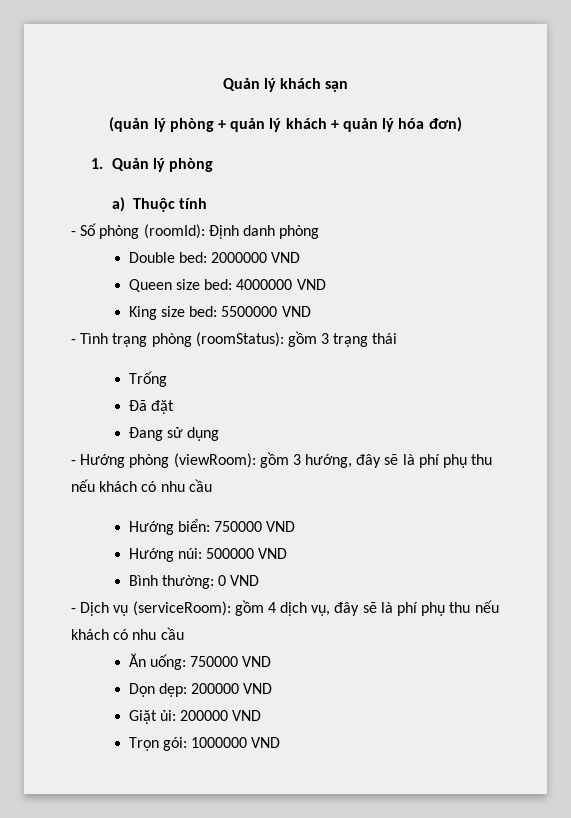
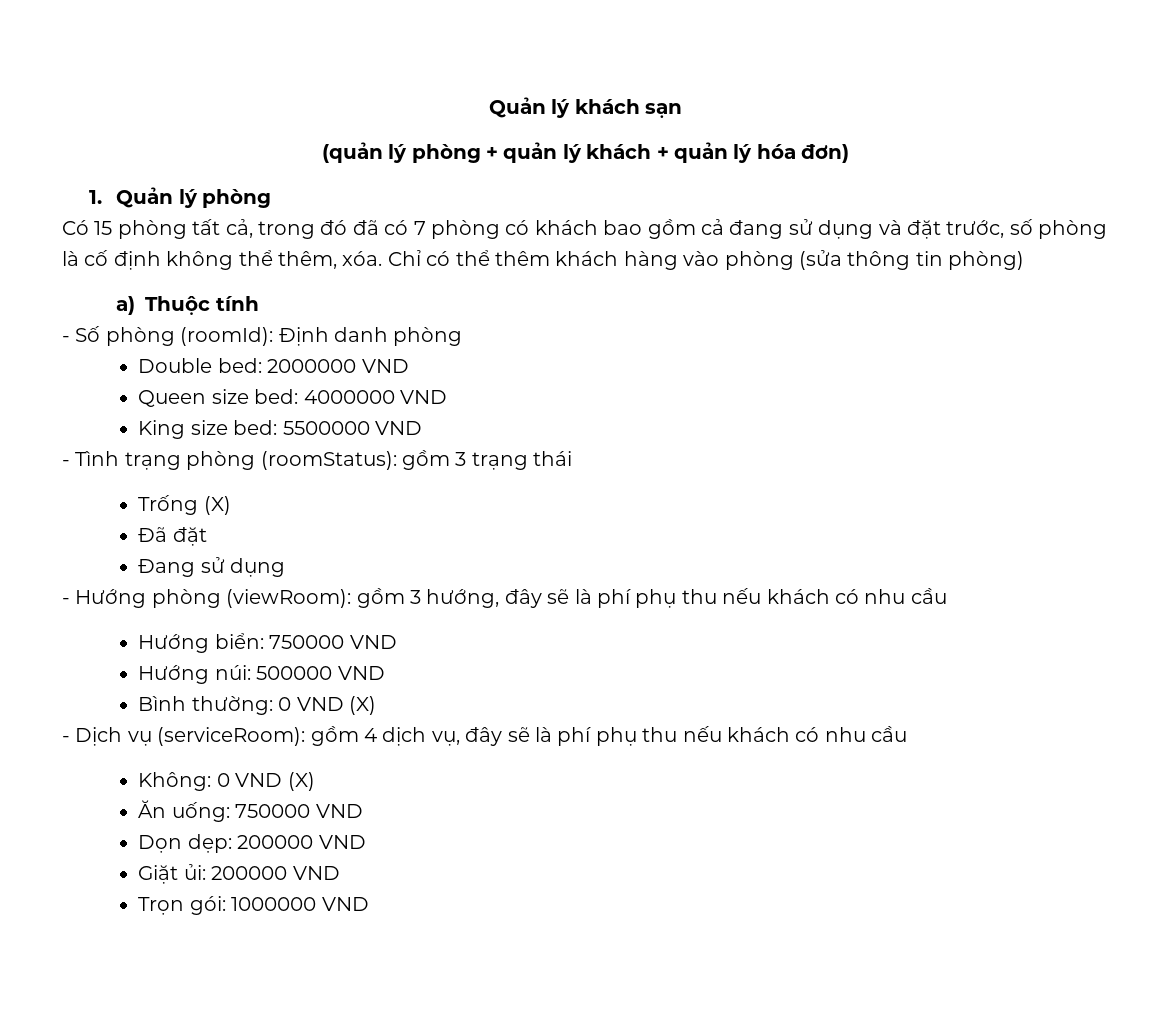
+ Có 15 phòng tất cả, trong đó đã có 7 phòng có khách bao gồm cả đang sử dụng và đặt trước, số phòng là cố định không thể thêm, xóa. Chỉ có thể thêm khách hàng vào phòng (sửa thông tin phòng)
- Trống
+ Trống (X)
- Bình thường: 0 VND
+ Bình thường: 0 VND (X)
+ Không: 0 VND (X)

